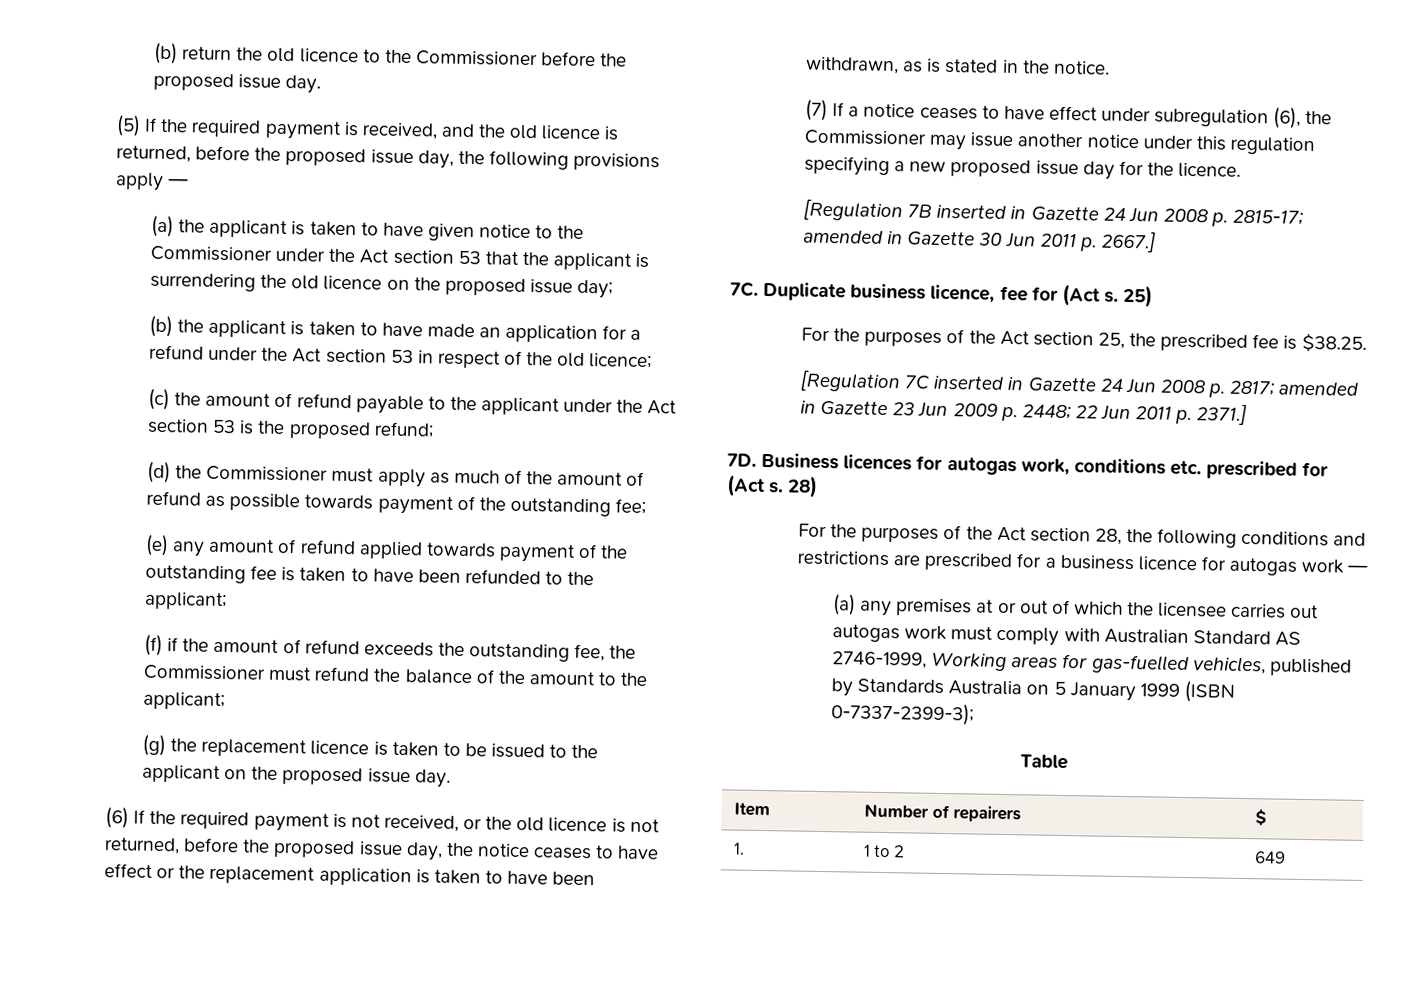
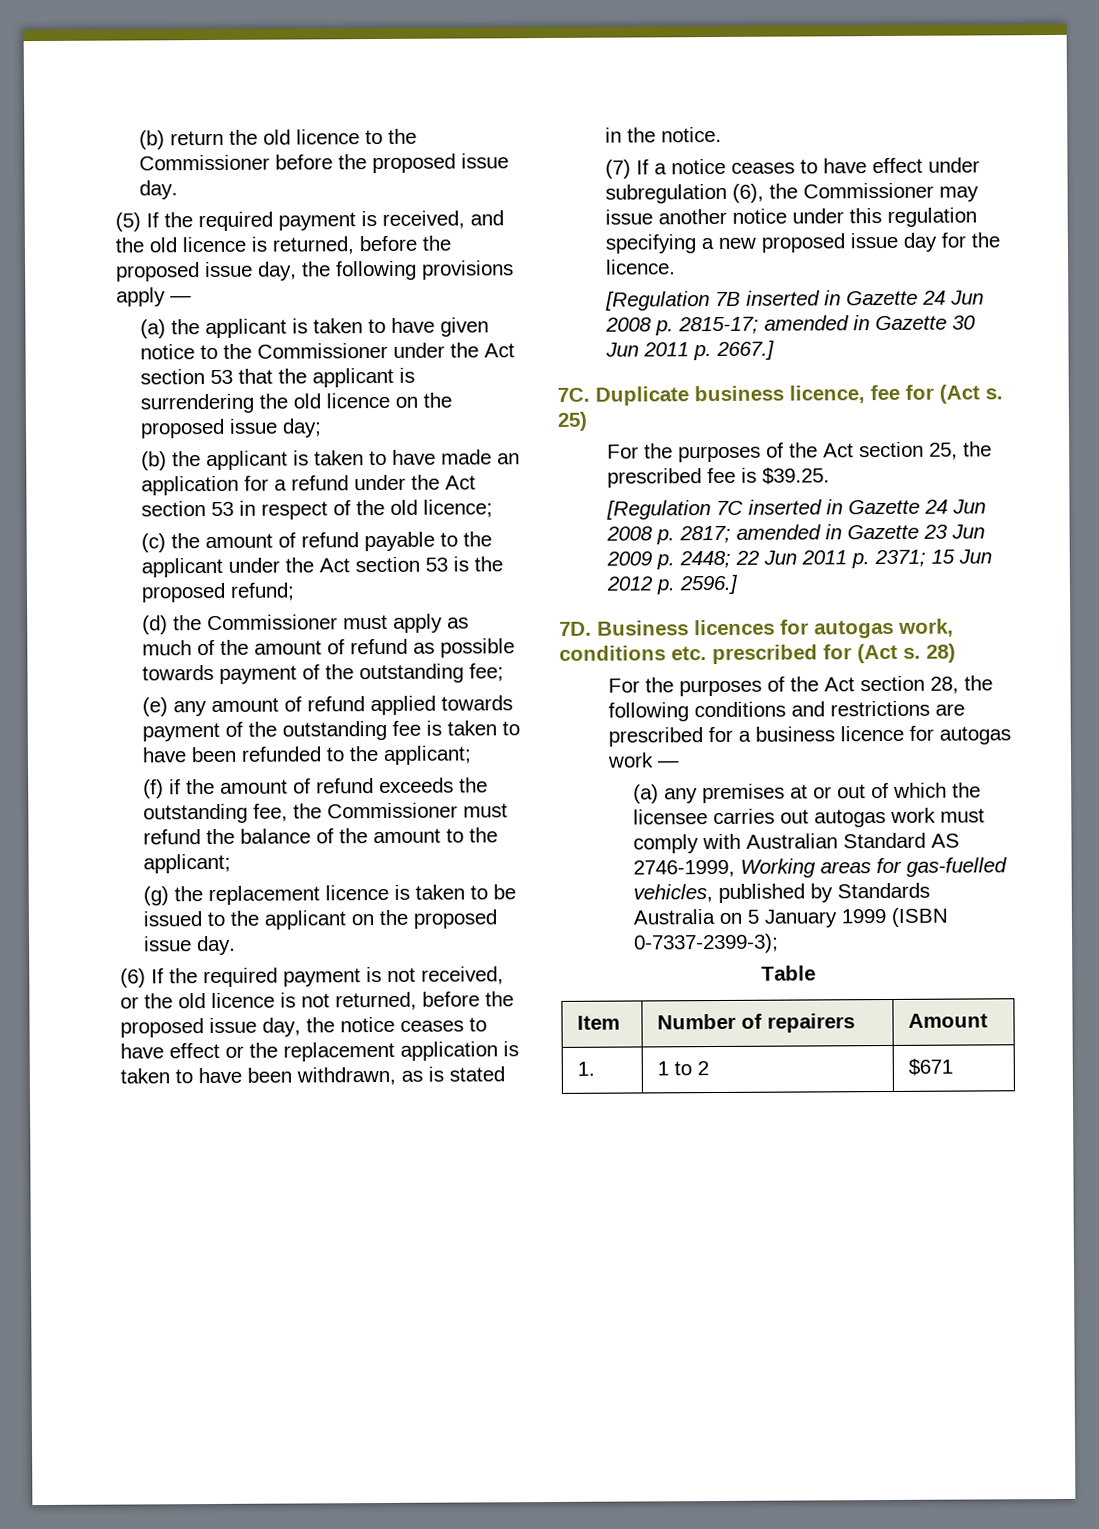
- For the purposes of the Act section 25, the prescribed fee is $38.25.
+ For the purposes of the Act section 25, the prescribed fee is $39.25.
- [Regulation 7C inserted in Gazette 24 Jun 2008 p. 2817; amended in Gazette 23 Jun 2009 p. 2448; 22 Jun 2011 p. 2371.]
+ [Regulation 7C inserted in Gazette 24 Jun 2008 p. 2817; amended in Gazette 23 Jun 2009 p. 2448; 22 Jun 2011 p. 2371; 15 Jun 2012 p. 2596.]
- Item | Number of repairers | $
+ Item | Number of repairers | Amount
- 1. | 1 to 2 | 649
+ 1. | 1 to 2 | $671

